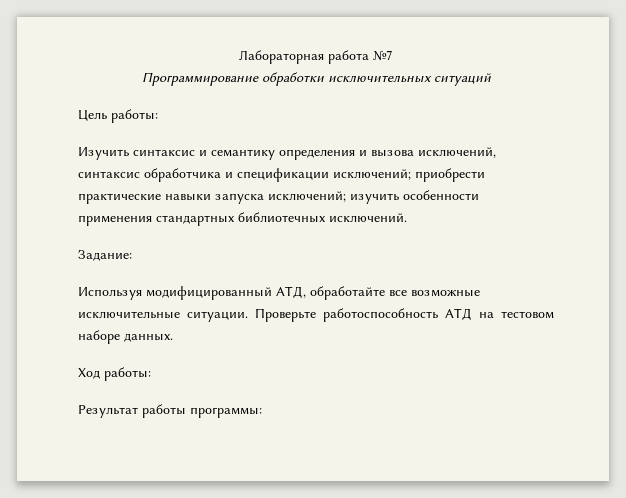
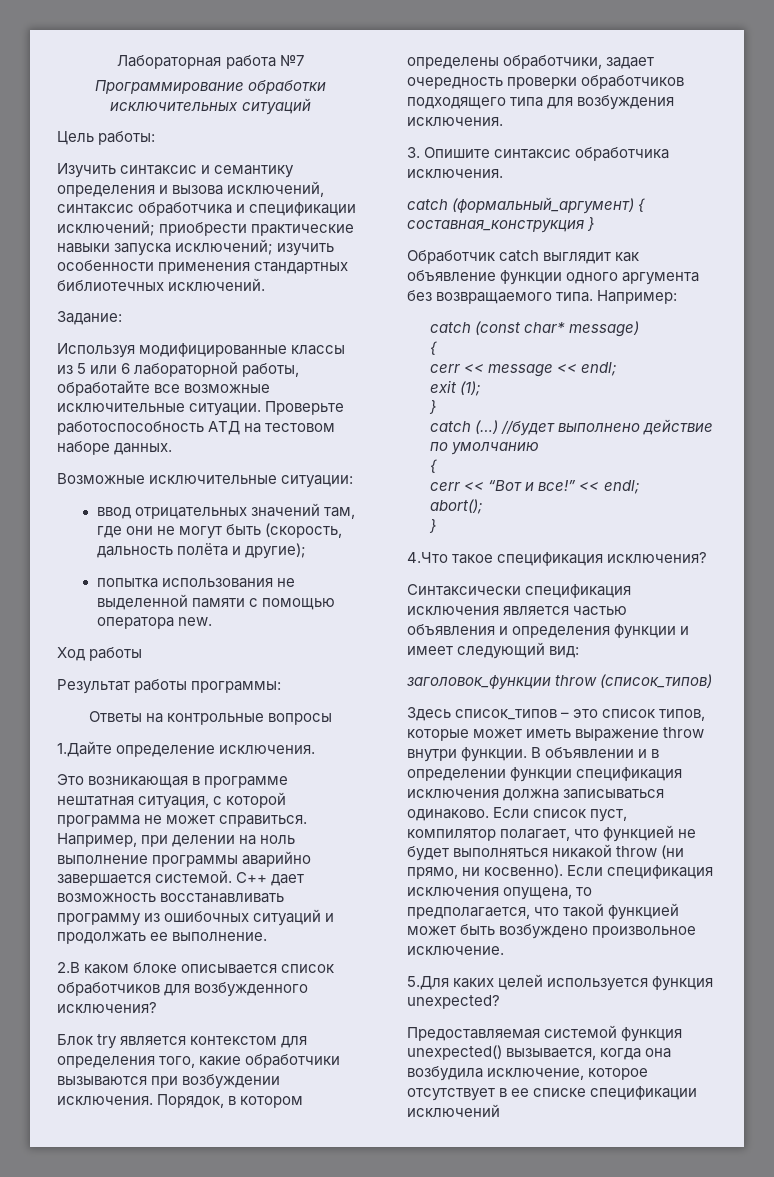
- Используя модифицированный АТД, обработайте все возможные исключительные ситуации.
+ Используя модифицированные классы из 5 или 6 лабораторной работы, обработайте все возможные исключительные ситуации.
+ Возможные исключительные ситуации:
+ ввод отрицательных значений там, где они не могут быть (скорость, дальность полёта и другие);
+ попытка использования не выделенной памяти с помощью оператора new.
- Ход работы:
+ Ход работы
+ Ответы на контрольные вопросы
+ 1.Дайте определение исключения.
+ Это возникающая в программе нештатная ситуация, с которой программа не может справиться. Например, при делении на ноль выполнение программы аварийно завершается системой. С++ дает возможность восстанавливать программу из ошибочных ситуаций и продолжать ее выполнение.
+ 2.В каком блоке описывается список обработчиков для возбужденного исключения?
+ Блок try является контекстом для определения того, какие обработчики вызываются при возбуждении исключения. Порядок, в котором определены обработчики, задает очередность проверки обработчиков подходящего типа для возбуждения исключения.
+ 3. Опишите синтаксис обработчика исключения.
+ catch (формальный_аргумент) { составная_конструкция }
+ Обработчик catch выглядит как объявление функции одного аргумента без возвращаемого типа. Например:
+ catch (const char* message)
+ {
+ cerr << message << endl;
+ exit (1);
+ }
+ catch (…) //будет выполнено действие по умолчанию
+ {
+ cerr << “Вот и все!” << endl;
+ abort();
+ }
+ 4.Что такое спецификация исключения?
+ Синтаксически спецификация исключения является частью объявления и определения функции и имеет следующий вид:
+ заголовок_функции throw (список_типов)
+ Здесь список_типов – это список типов, которые может иметь выражение throw внутри функции. В объявлении и в определении функции спецификация исключения должна записываться одинаково. Если список пуст, компилятор полагает, что функцией не будет выполняться никакой throw (ни прямо, ни косвенно). Если спецификация исключения опущена, то предполагается, что такой функцией может быть возбуждено произвольное исключение.
+ 5.Для каких целей используется функция unexpected?
+ Предоставляемая системой функция unexpected() вызывается, когда она возбудила исключение, которое отсутствует в ее списке спецификации исключений

